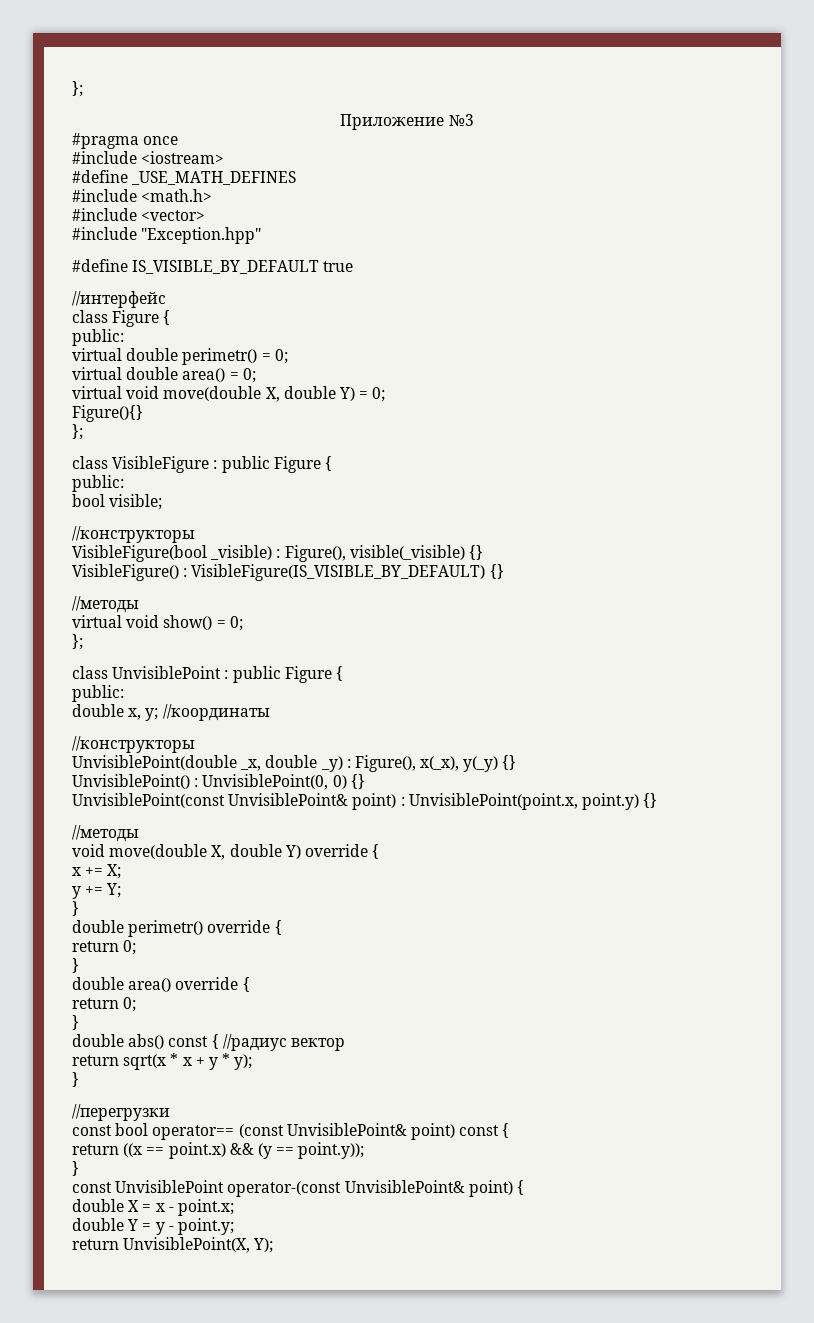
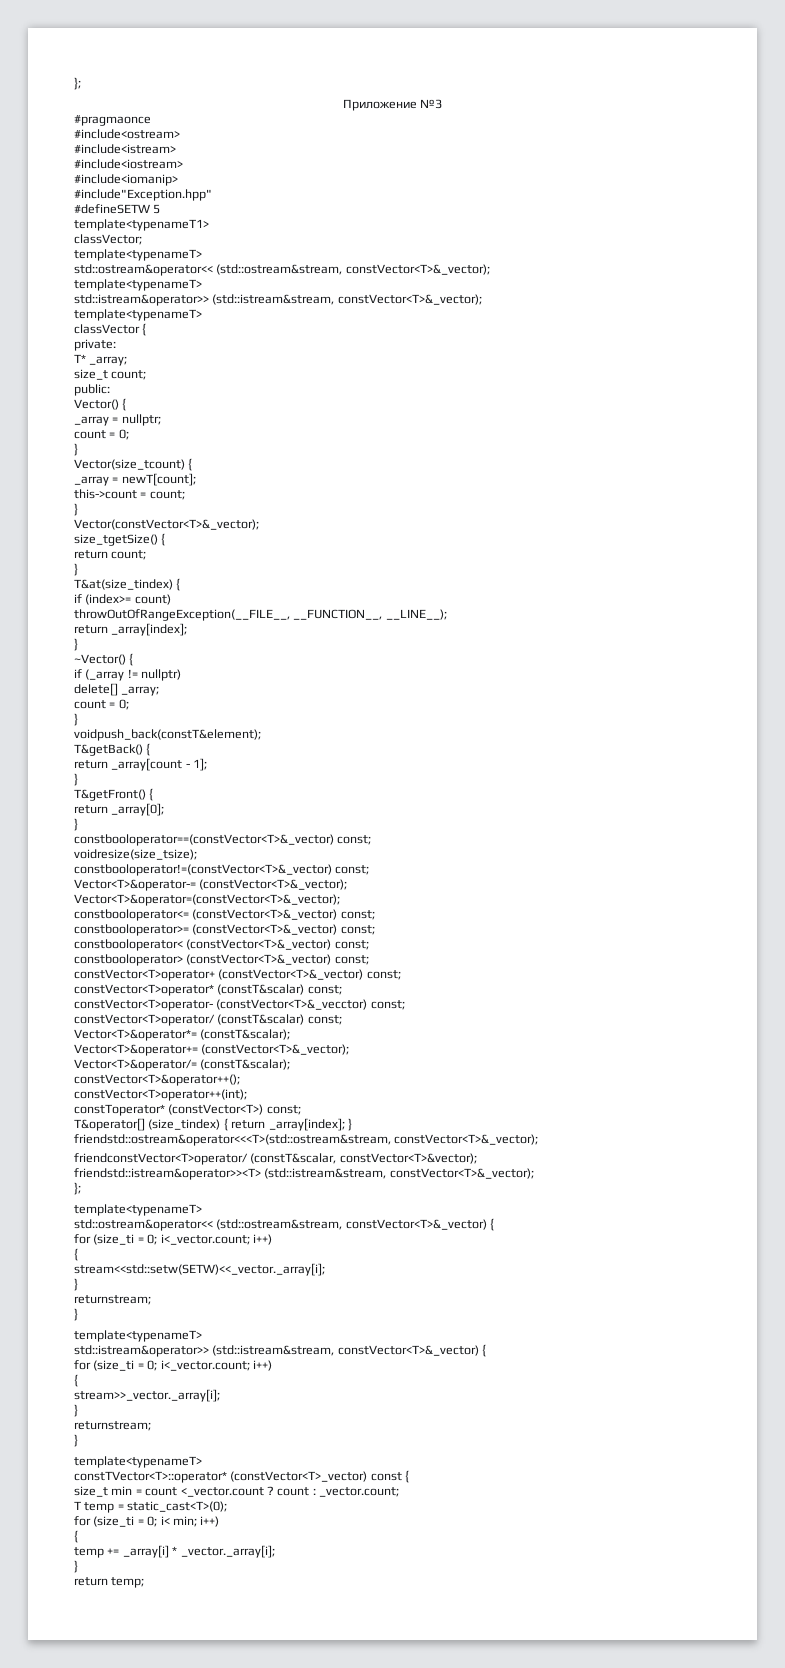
- #pragma once
- #include <iostream>
- #define _USE_MATH_DEFINES
- #include <math.h>
- #include <vector>
- #include "Exception.hpp"
- #define IS_VISIBLE_BY_DEFAULT true
- //интерфейс
- class Figure {
+ #pragmaonce
+ #include<ostream>
+ #include<istream>
+ #include<iostream>
+ #include<iomanip>
+ #include"Exception.hpp"
+ #defineSETW 5
+ template<typenameT1>
+ classVector;
+ template<typenameT>
+ std::ostream&operator<< (std::ostream&stream, constVector<T>&_vector);
+ template<typenameT>
+ std::istream&operator>> (std::istream&stream, constVector<T>&_vector);
+ template<typenameT>
+ classVector {
+ private:
+ T* _array;
+ size_t count;
  public:
- virtual double perimetr() = 0;
- virtual double area() = 0;
- virtual void move(double X, double Y) = 0;
- Figure(){}
+ Vector() {
+ _array = nullptr;
+ count = 0;
+ }
+ Vector(size_tcount) {
+ _array = newT[count];
+ this->count = count;
+ }
+ Vector(constVector<T>&_vector);
+ size_tgetSize() {
+ return count;
+ }
+ T&at(size_tindex) {
+ if (index>= count)
+ throwOutOfRangeException(__FILE__, __FUNCTION__, __LINE__);
+ return _array[index];
+ }
+ ~Vector() {
+ if (_array != nullptr)
+ delete[] _array;
+ count = 0;
+ }
+ voidpush_back(constT&element);
+ T&getBack() {
+ return _array[count - 1];
+ }
+ T&getFront() {
+ return _array[0];
+ }
+ constbooloperator==(constVector<T>&_vector) const;
+ voidresize(size_tsize);
+ constbooloperator!=(constVector<T>&_vector) const;
+ Vector<T>&operator-= (constVector<T>&_vector);
+ Vector<T>&operator=(constVector<T>&_vector);
+ constbooloperator<= (constVector<T>&_vector) const;
+ constbooloperator>= (constVector<T>&_vector) const;
+ constbooloperator< (constVector<T>&_vector) const;
+ constbooloperator> (constVector<T>&_vector) const;
+ constVector<T>operator+ (constVector<T>&_vector) const;
+ constVector<T>operator* (constT&scalar) const;
+ constVector<T>operator- (constVector<T>&_vecctor) const;
+ constVector<T>operator/ (constT&scalar) const;
+ Vector<T>&operator*= (constT&scalar);
+ Vector<T>&operator+= (constVector<T>&_vector);
+ Vector<T>&operator/= (constT&scalar);
+ constVector<T>&operator++();
+ constVector<T>operator++(int);
+ constToperator* (constVector<T>) const;
+ T&operator[] (size_tindex) { return _array[index]; }
+ friendstd::ostream&operator<<<T>(std::ostream&stream, constVector<T>&_vector);
+ friendconstVector<T>operator/ (constT&scalar, constVector<T>&vector);
+ friendstd::istream&operator>><T> (std::istream&stream, constVector<T>&_vector);
  };
- class VisibleFigure : public Figure {
- public:
- bool visible;
- //конструкторы
- VisibleFigure(bool _visible) : Figure(), visible(_visible) {}
- VisibleFigure() : VisibleFigure(IS_VISIBLE_BY_DEFAULT) {}
- //методы
- virtual void show() = 0;
- };
- class UnvisiblePoint : public Figure {
- public:
- double x, y; //координаты
- //конструкторы
- UnvisiblePoint(double _x, double _y) : Figure(), x(_x), y(_y) {}
- UnvisiblePoint() : UnvisiblePoint(0, 0) {}
- UnvisiblePoint(const UnvisiblePoint& point) : UnvisiblePoint(point.x, point.y) {}
- //методы
- void move(double X, double Y) override {
- x += X;
- y += Y;
+ template<typenameT>
+ std::ostream&operator<< (std::ostream&stream, constVector<T>&_vector) {
+ for (size_ti = 0; i<_vector.count; i++)
+ {
+ stream<<std::setw(SETW)<<_vector._array[i];
  }
- double perimetr() override {
- return 0;
+ returnstream;
  }
- double area() override {
- return 0;
+ template<typenameT>
+ std::istream&operator>> (std::istream&stream, constVector<T>&_vector) {
+ for (size_ti = 0; i<_vector.count; i++)
+ {
+ stream>>_vector._array[i];
  }
- double abs() const { //радиус вектор
- return sqrt(x * x + y * y);
+ returnstream;
  }
- //перегрузки
- const bool operator== (const UnvisiblePoint& point) const {
- return ((x == point.x) && (y == point.y));
+ template<typenameT>
+ constTVector<T>::operator* (constVector<T>_vector) const {
+ size_t min = count <_vector.count ? count : _vector.count;
+ T temp = static_cast<T>(0);
+ for (size_ti = 0; i< min; i++)
+ {
+ temp += _array[i] * _vector._array[i];
  }
- const UnvisiblePoint operator-(const UnvisiblePoint& point) {
- double X = x - point.x;
- double Y = y - point.y;
- return UnvisiblePoint(X, Y);
+ return temp;

